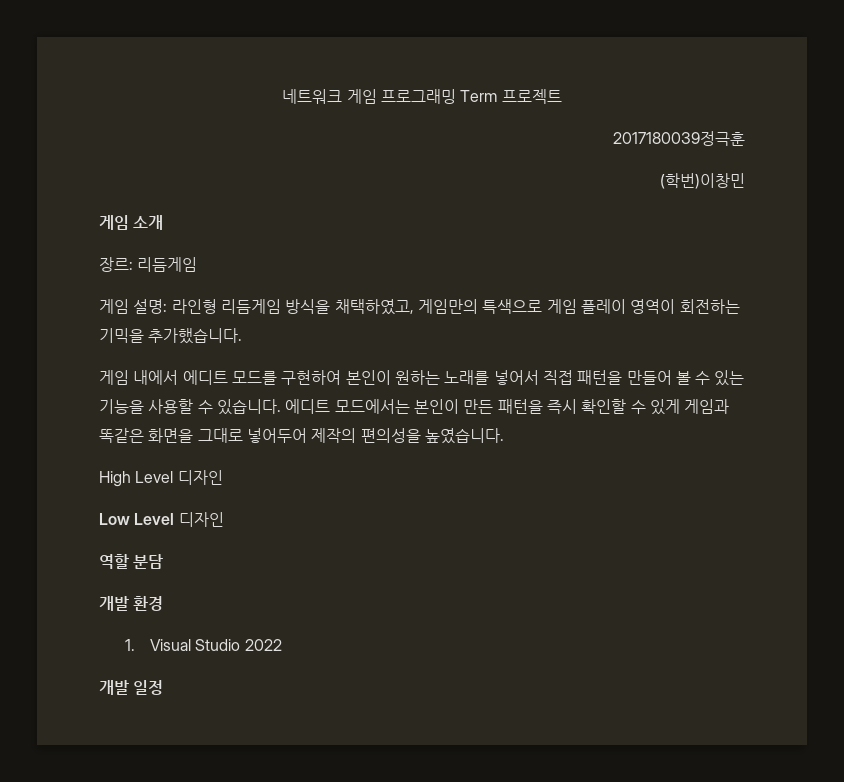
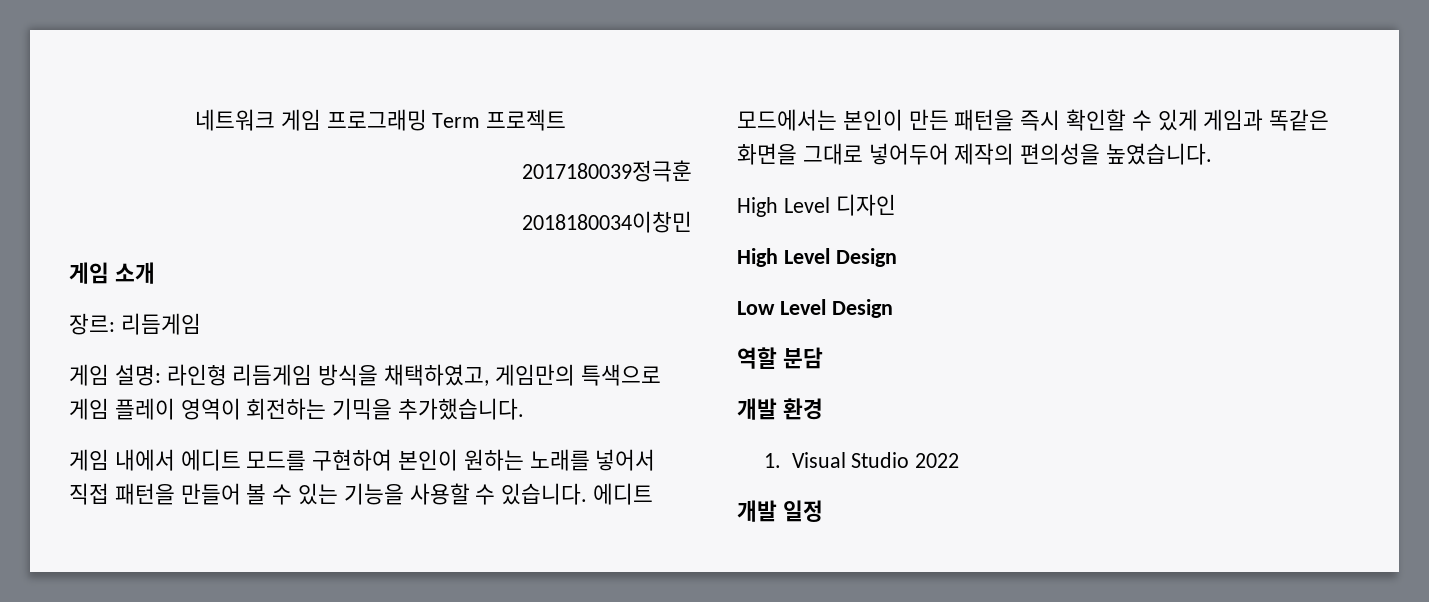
- (학번)이창민
+ 2018180034이창민
+ High Level Design
- Low Level 디자인
+ Low Level Design

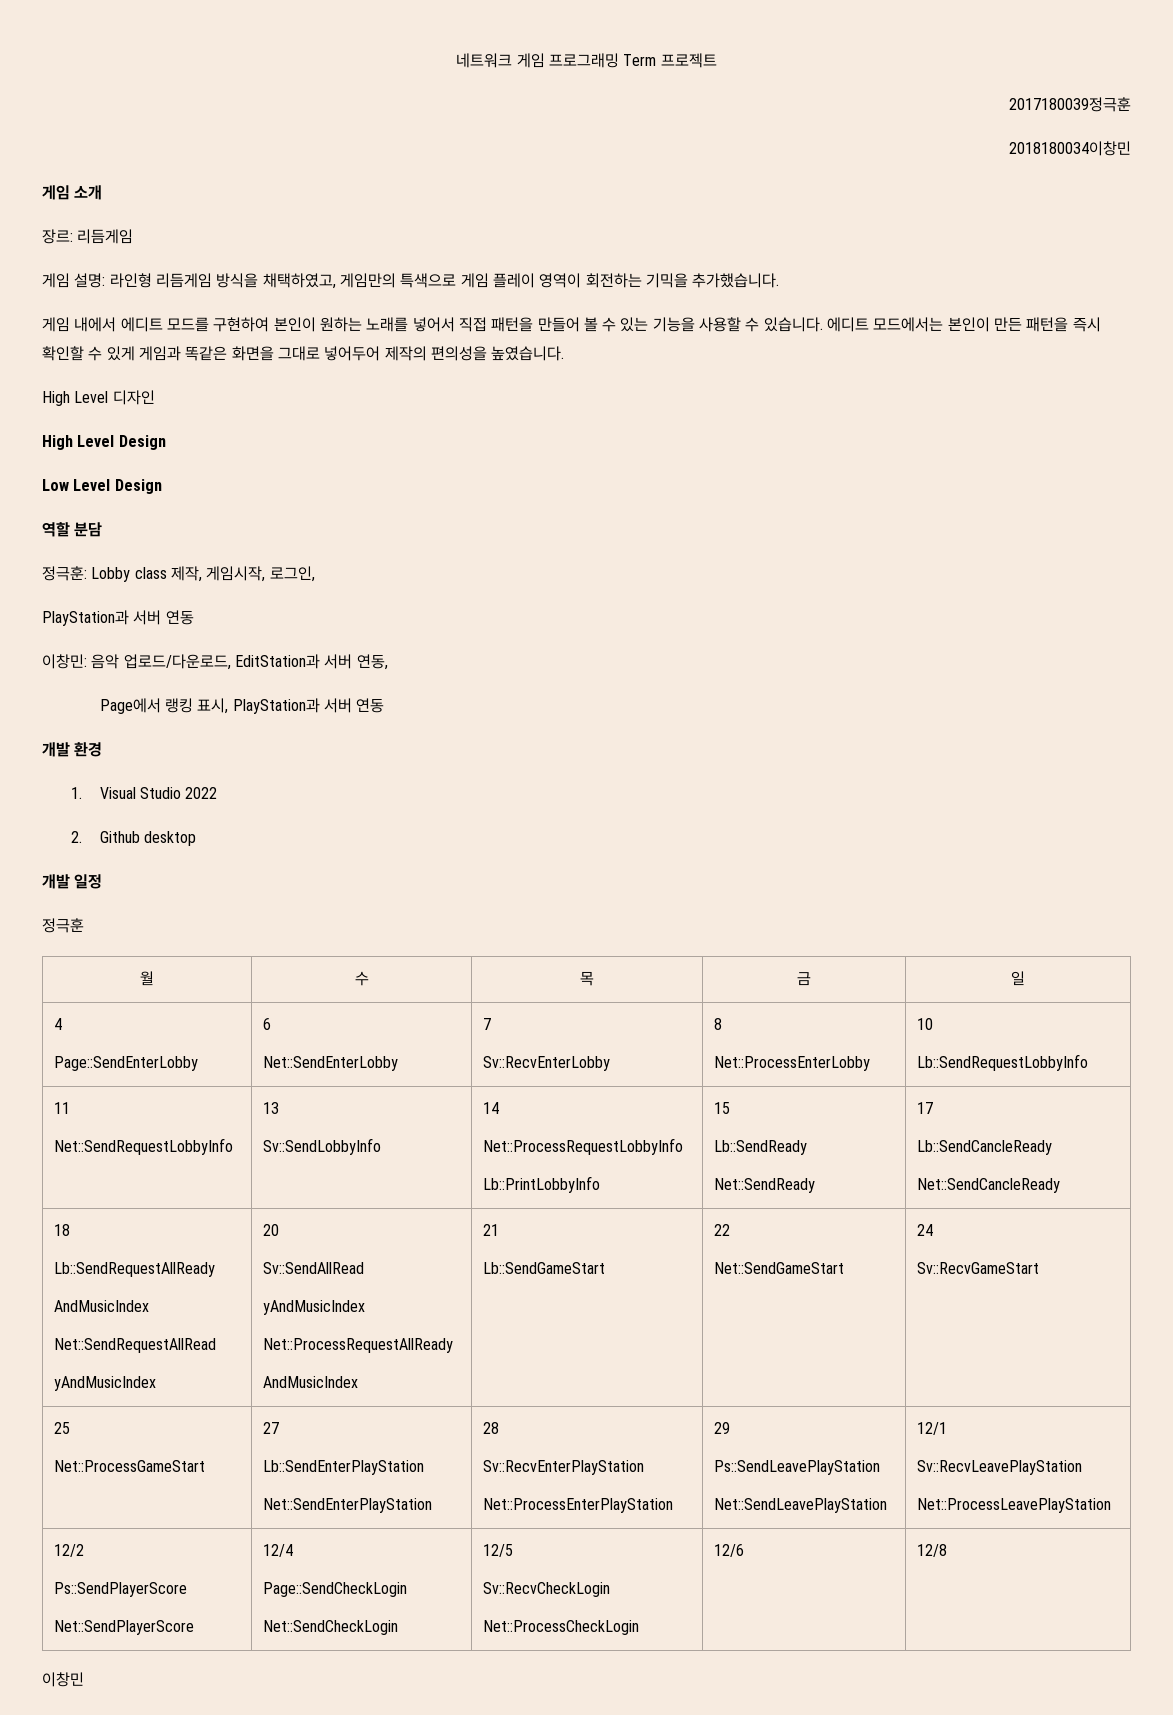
+ 정극훈: Lobby class 제작, 게임시작, 로그인,
+ PlayStation과 서버 연동
+ 이창민: 음악 업로드/다운로드, EditStation과 서버 연동,
+ Page에서 랭킹 표시, PlayStation과 서버 연동
+ 2. Github desktop
+ 정극훈
+ 월 | 수 | 목 | 금 | 일
+ 4
+ Page::SendEnterLobby | 6
+ Net::SendEnterLobby | 7
+ Sv::RecvEnterLobby | 8
+ Net::ProcessEnterLobby | 10
+ Lb::SendRequestLobbyInfo
+ 11
+ Net::SendRequestLobbyInfo | 13
+ Sv::SendLobbyInfo | 14
+ Net::ProcessRequestLobbyInfo
+ Lb::PrintLobbyInfo | 15
+ Lb::SendReady
+ Net::SendReady | 17
+ Lb::SendCancleReady
+ Net::SendCancleReady
+ 18
+ Lb::SendRequestAllReady
+ AndMusicIndex
+ Net::SendRequestAllRead
+ yAndMusicIndex | 20
+ Sv::SendAllRead
+ yAndMusicIndex
+ Net::ProcessRequestAllReady
+ AndMusicIndex | 21
+ Lb::SendGameStart | 22
+ Net::SendGameStart | 24
+ Sv::RecvGameStart
+ 25
+ Net::ProcessGameStart | 27
+ Lb::SendEnterPlayStation
+ Net::SendEnterPlayStation | 28
+ Sv::RecvEnterPlayStation
+ Net::ProcessEnterPlayStation | 29
+ Ps::SendLeavePlayStation
+ Net::SendLeavePlayStation | 12/1
+ Sv::RecvLeavePlayStation
+ Net::ProcessLeavePlayStation
+ 12/2
+ Ps::SendPlayerScore
+ Net::SendPlayerScore | 12/4
+ Page::SendCheckLogin
+ Net::SendCheckLogin | 12/5
+ Sv::RecvCheckLogin
+ Net::ProcessCheckLogin | 12/6 | 12/8
+ 이창민

